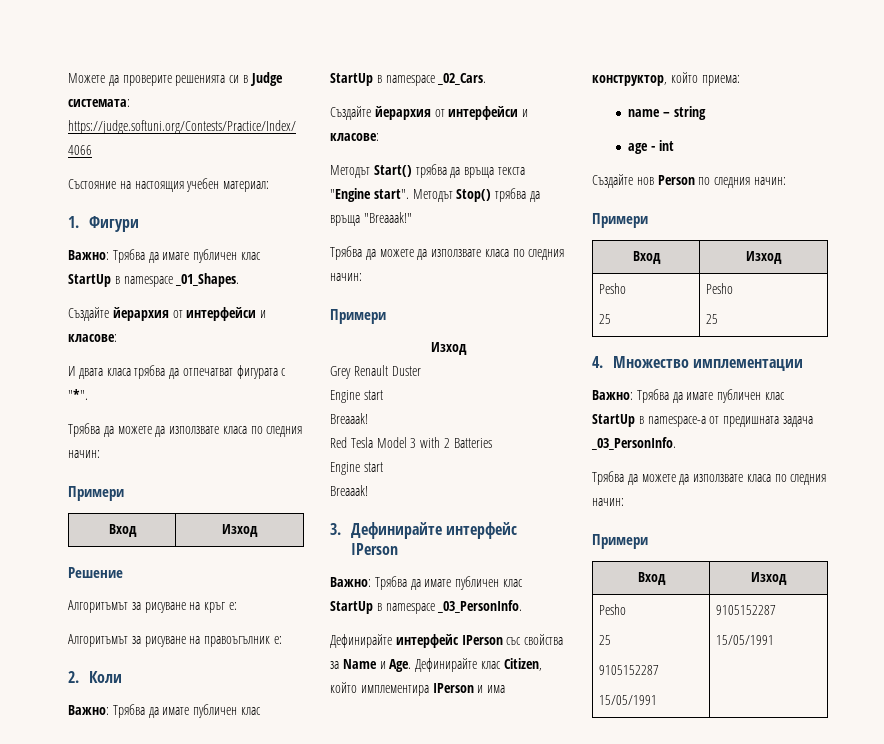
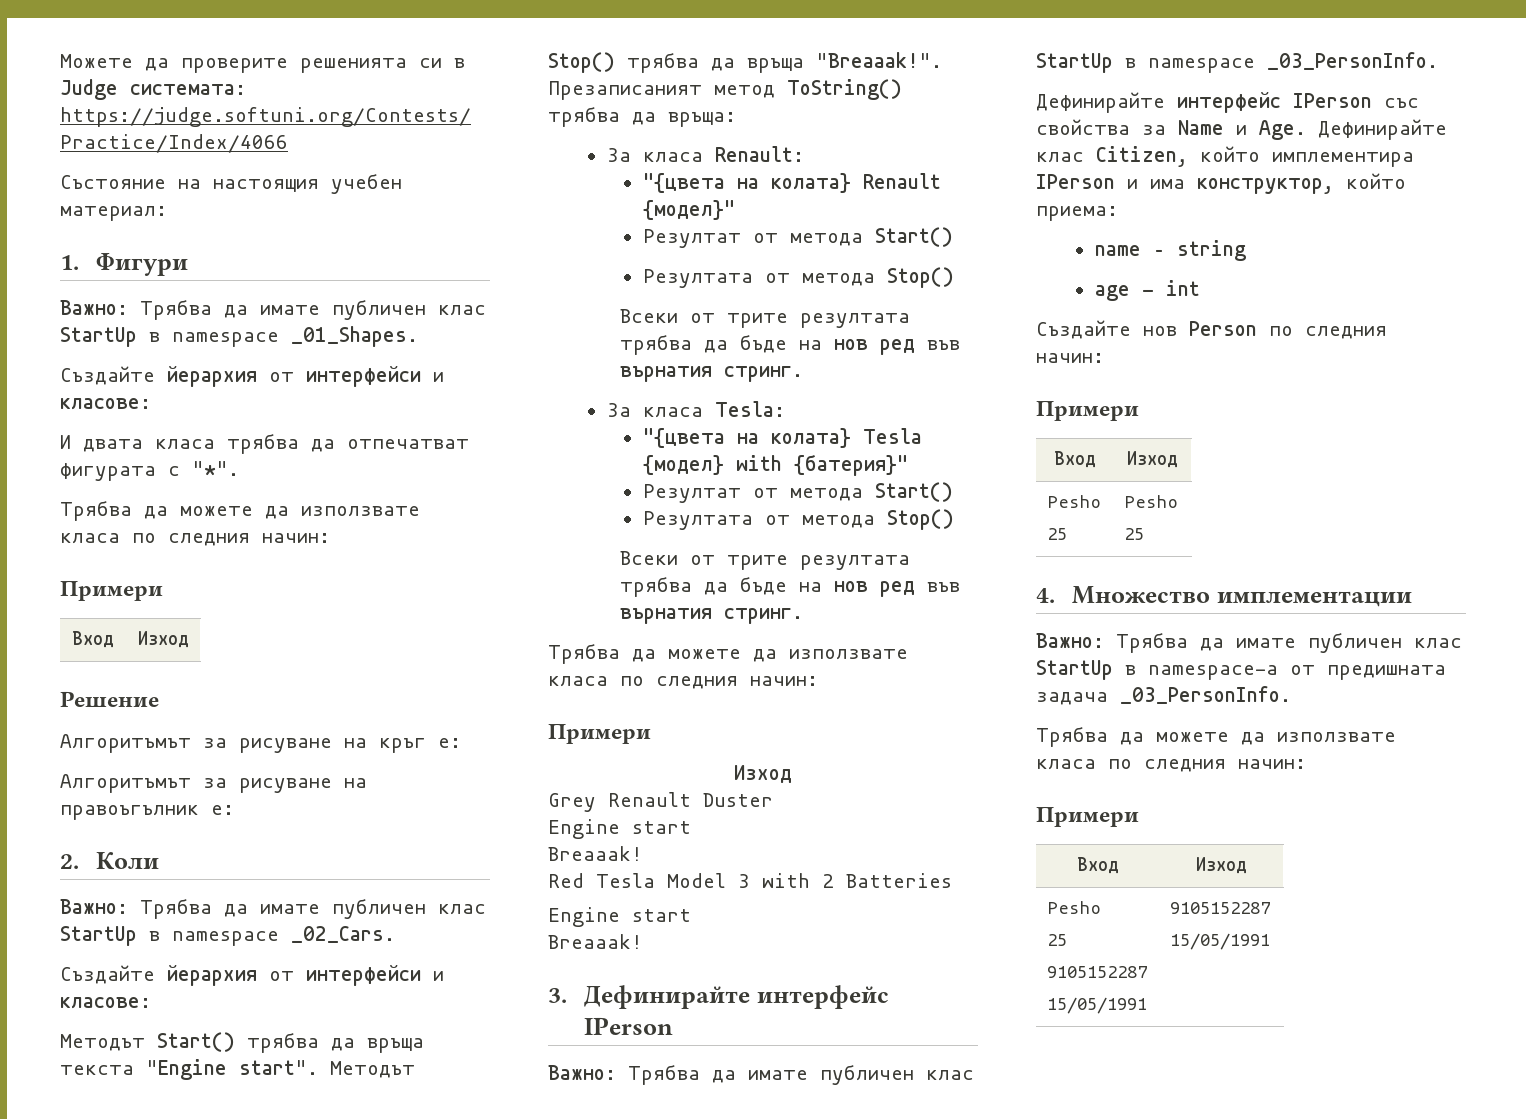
- Методът Stop() трябва да връща "Breaaak!"
+ Методът Stop() трябва да връща "Breaaak!". Презаписаният метод ToString() трябва да връща:
+ За класа Renault:
+ "{цвета на колата} Renault {модел}"
+ Резултат от метода Start()
+ Резултата от метода Stop()
+ Всеки от трите резултата трябва да бъде на нов ред във върнатия стринг.
+ За класа Tesla:
+ "{цвета на колата} Tesla {модел} with {батерия}"
+ Резултат от метода Start()
+ Резултата от метода Stop()
+ Всеки от трите резултата трябва да бъде на нов ред във върнатия стринг.

